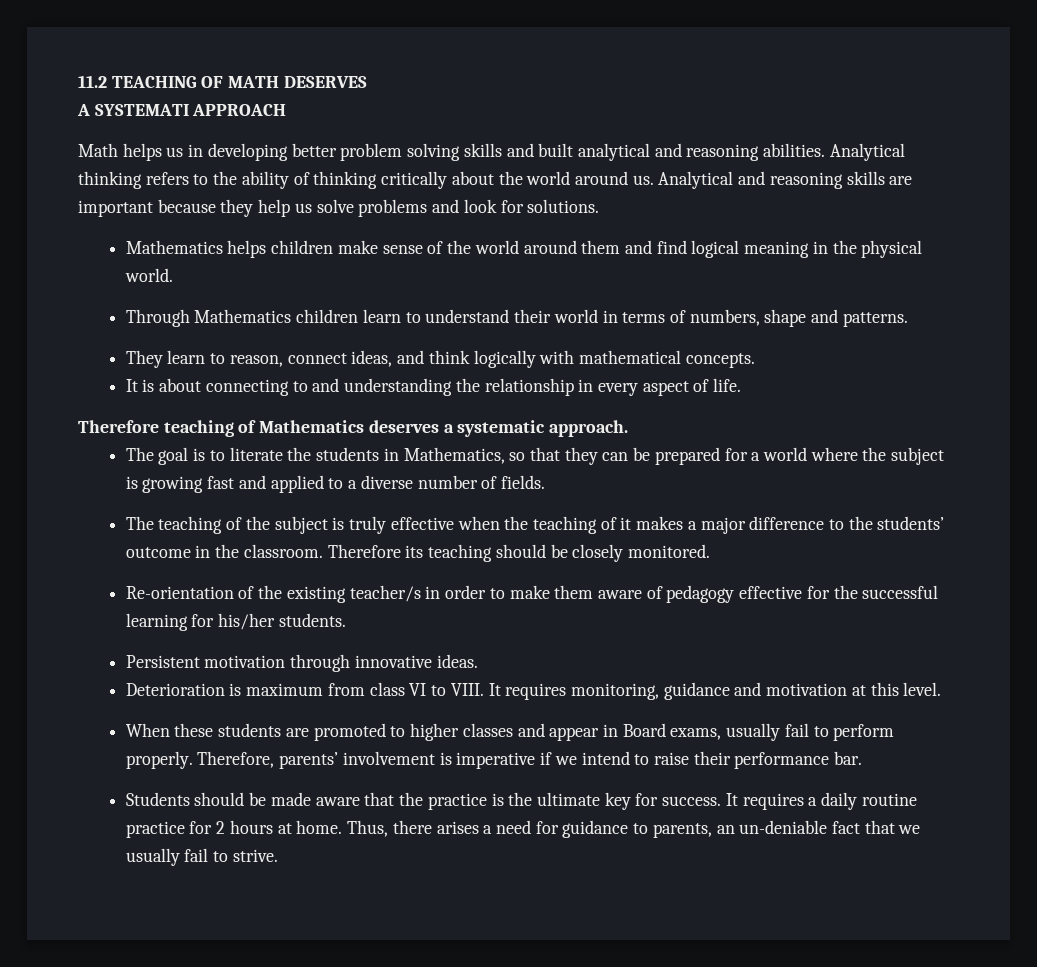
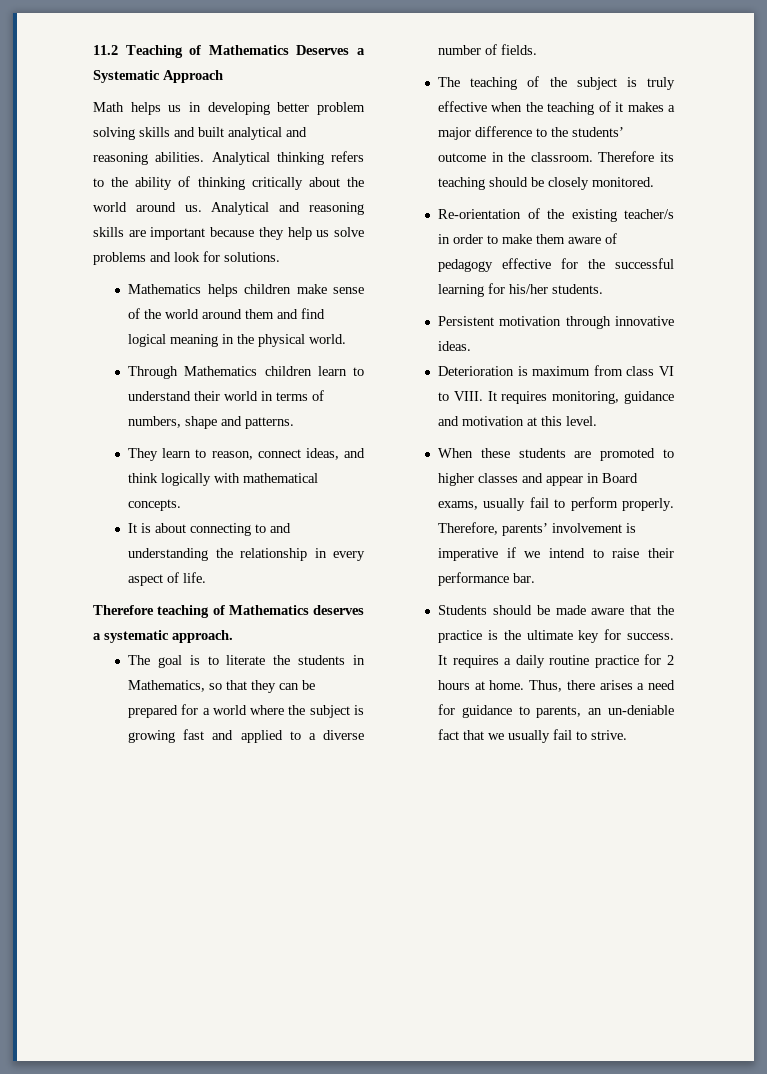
- 11.2 TEACHING OF MATH DESERVES
- A SYSTEMATI APPROACH
+ 11.2 Teaching of Mathematics Deserves a Systematic Approach

